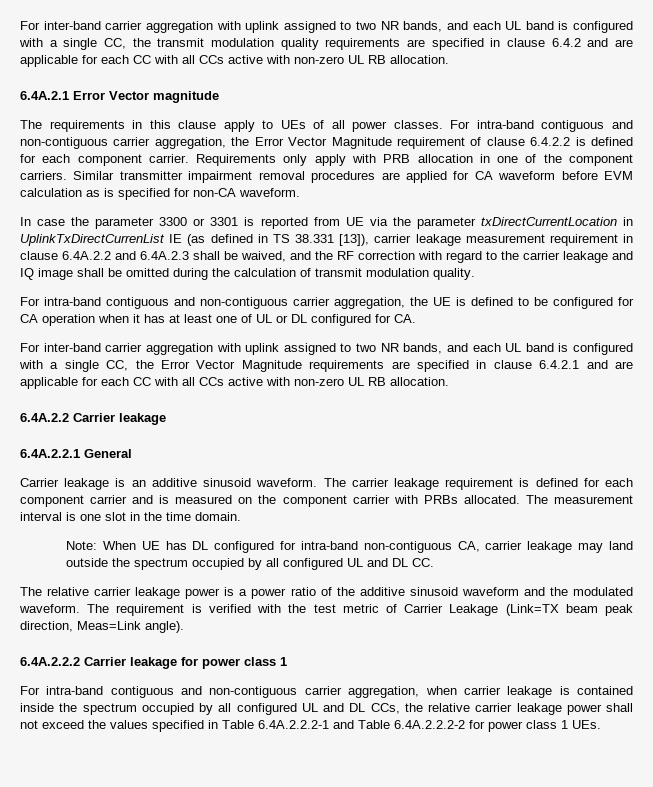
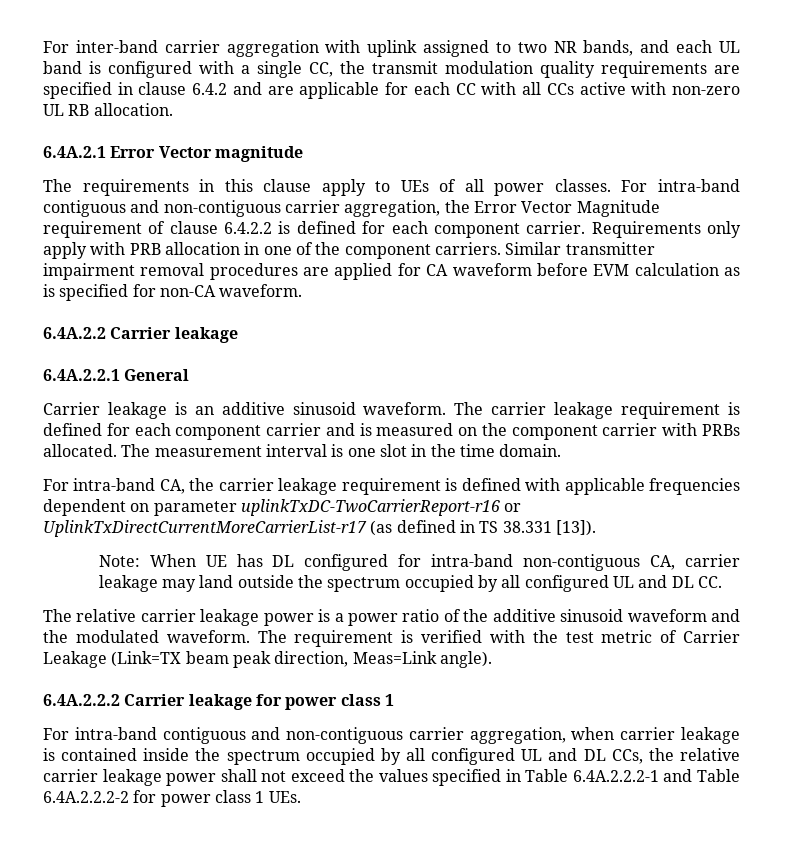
- In case the parameter 3300 or 3301 is reported from UE via the parameter txDirectCurrentLocation in UplinkTxDirectCurrenList IE (as defined in TS 38.331 [13]), carrier leakage measurement requirement in clause 6.4A.2.2 and 6.4A.2.3 shall be waived, and the RF correction with regard to the carrier leakage and IQ image shall be omitted during the calculation of transmit modulation quality.
- For intra-band contiguous and non-contiguous carrier aggregation, the UE is defined to be configured for CA operation when it has at least one of UL or DL configured for CA.
- For inter-band carrier aggregation with uplink assigned to two NR bands, and each UL band is configured with a single CC, the Error Vector Magnitude requirements are specified in clause 6.4.2.1 and are applicable for each CC with all CCs active with non-zero UL RB allocation.
+ For intra-band CA, the carrier leakage requirement is defined with applicable frequencies dependent on parameter uplinkTxDC-TwoCarrierReport-r16 or UplinkTxDirectCurrentMoreCarrierList-r17 (as defined in TS 38.331 [13]).

